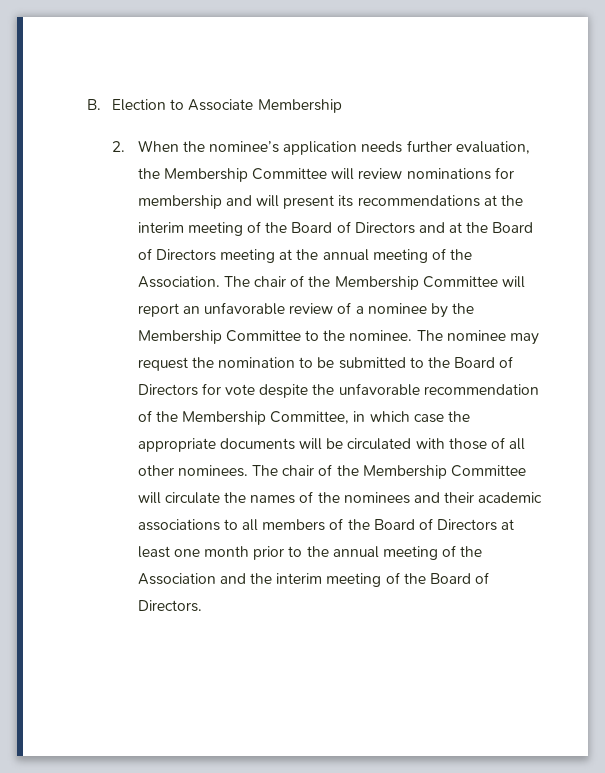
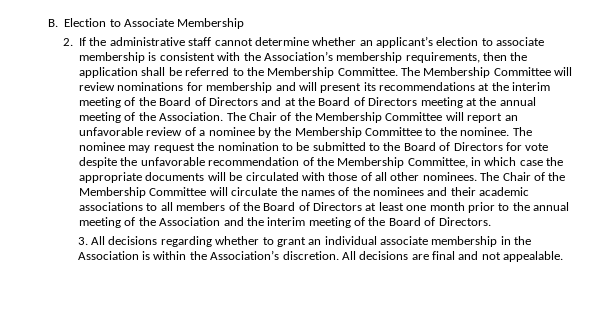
- 2. When the nominee’s application needs further evaluation, the Membership Committee will review nominations for membership and will present its recommendations at the interim meeting of the Board of Directors and at the Board of Directors meeting at the annual meeting of the Association.
+ 2. If the administrative staff cannot determine whether an applicant’s election to associate membership is consistent with the Association’s membership requirements, then the application shall be referred to the Membership Committee. The Membership Committee will review nominations for membership and will present its recommendations at the interim meeting of the Board of Directors and at the Board of Directors meeting at the annual meeting of the Association.
- The chair of the Membership Committee will report an unfavorable review of a nominee by the Membership Committee to the nominee.
+ The Chair of the Membership Committee will report an unfavorable review of a nominee by the Membership Committee to the nominee.
- The chair of the Membership Committee will circulate the names of the nominees and their academic associations to all members of the Board of Directors at least one month prior to the annual meeting of the Association and the interim meeting of the Board of Directors.
+ The Chair of the Membership Committee will circulate the names of the nominees and their academic associations to all members of the Board of Directors at least one month prior to the annual meeting of the Association and the interim meeting of the Board of Directors.
+ 3. All decisions regarding whether to grant an individual associate membership in the Association is within the Association’s discretion. All decisions are final and not appealable.

